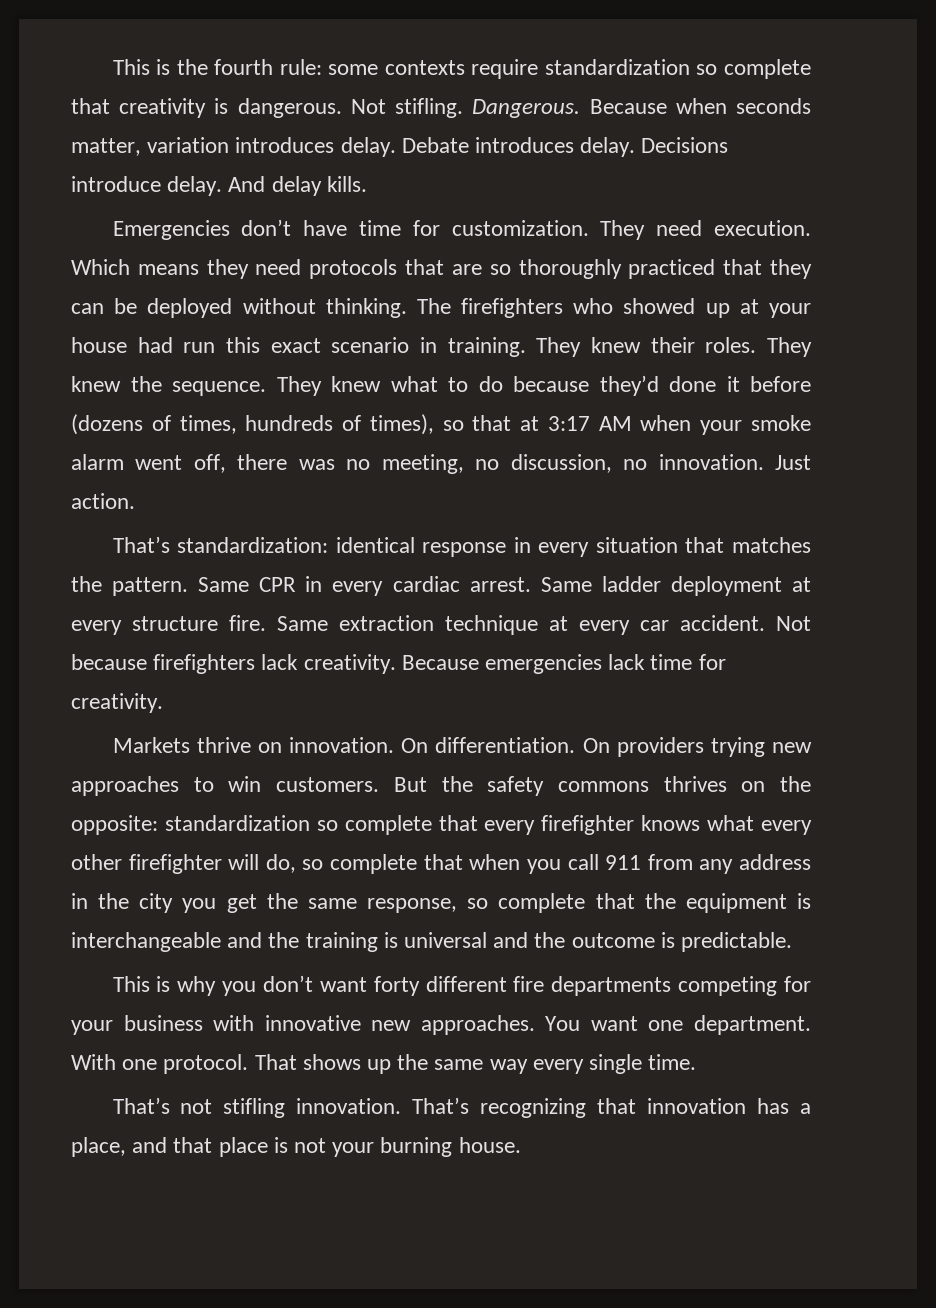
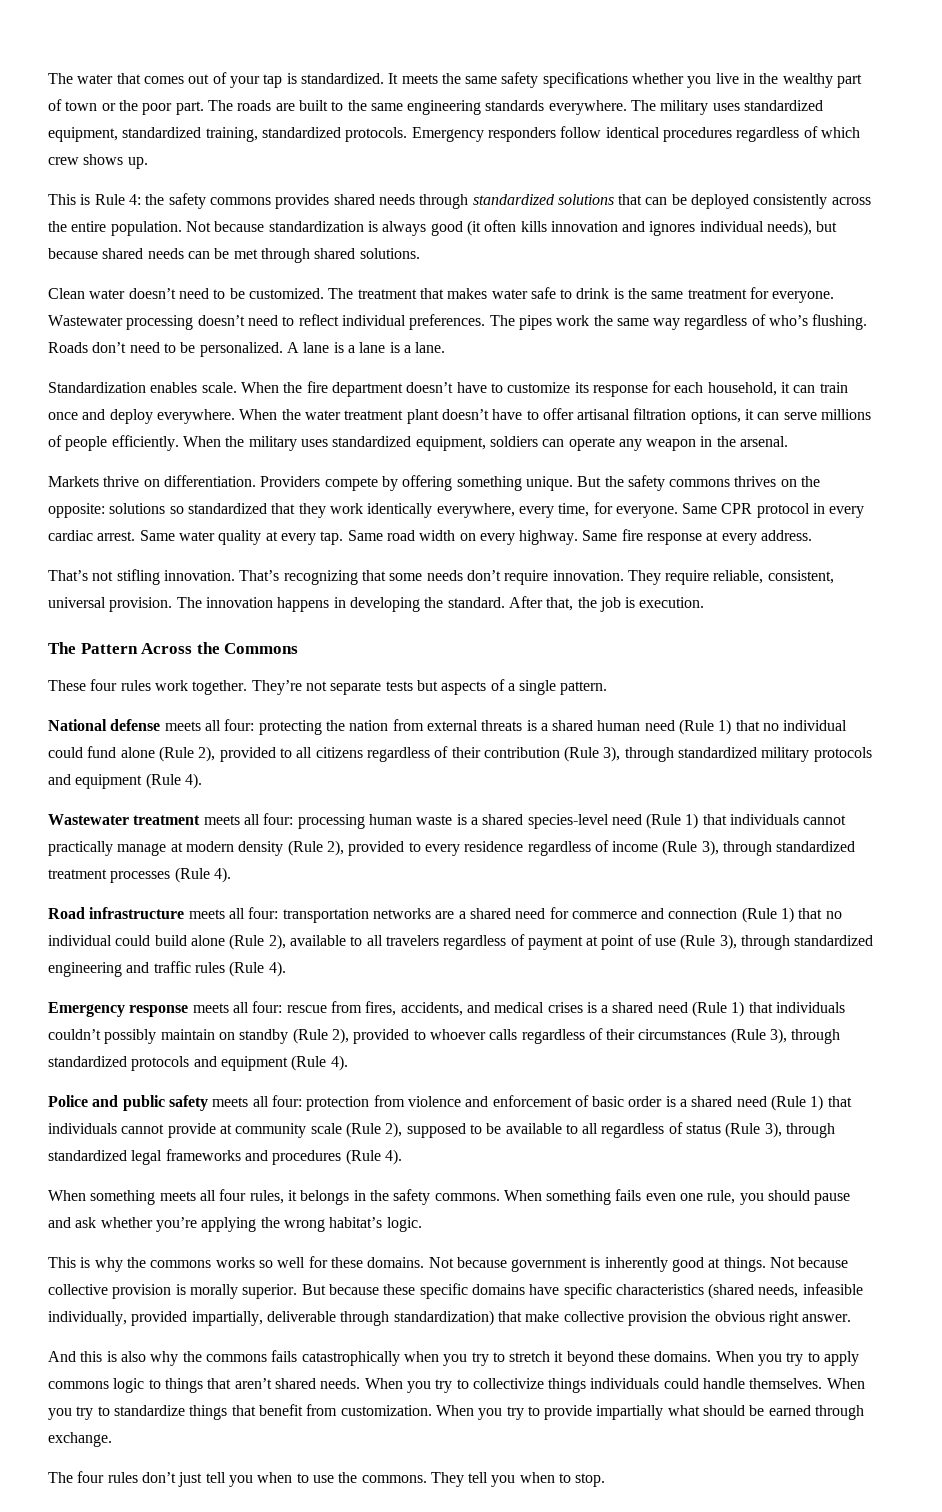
- This is the fourth rule: some contexts require standardization so complete that creativity is dangerous. Not stifling. Dangerous. Because when seconds matter, variation introduces delay. Debate introduces delay. Decisions introduce delay. And delay kills.
- Emergencies don’t have time for customization. They need execution. Which means they need protocols that are so thoroughly practiced that they can be deployed without thinking. The firefighters who showed up at your house had run this exact scenario in training. They knew their roles. They knew the sequence. They knew what to do because they’d done it before (dozens of times, hundreds of times), so that at 3:17 AM when your smoke alarm went off, there was no meeting, no discussion, no innovation. Just action.
- That’s standardization: identical response in every situation that matches the pattern. Same CPR in every cardiac arrest. Same ladder deployment at every structure fire. Same extraction technique at every car accident. Not because firefighters lack creativity. Because emergencies lack time for creativity.
- Markets thrive on innovation. On differentiation. On providers trying new approaches to win customers.
+ The water that comes out of your tap is standardized. It meets the same safety specifications whether you live in the wealthy part of town or the poor part. The roads are built to the same engineering standards everywhere. The military uses standardized equipment, standardized training, standardized protocols. Emergency responders follow identical procedures regardless of which crew shows up.
+ This is Rule 4: the safety commons provides shared needs through standardized solutions that can be deployed consistently across the entire population. Not because standardization is always good (it often kills innovation and ignores individual needs), but because shared needs can be met through shared solutions.
+ Clean water doesn’t need to be customized. The treatment that makes water safe to drink is the same treatment for everyone. Wastewater processing doesn’t need to reflect individual preferences. The pipes work the same way regardless of who’s flushing. Roads don’t need to be personalized. A lane is a lane is a lane.
+ Standardization enables scale. When the fire department doesn’t have to customize its response for each household, it can train once and deploy everywhere. When the water treatment plant doesn’t have to offer artisanal filtration options, it can serve millions of people efficiently. When the military uses standardized equipment, soldiers can operate any weapon in the arsenal.
+ Markets thrive on differentiation. Providers compete by offering something unique.
- But the safety commons thrives on the opposite: standardization so complete that every firefighter knows what every other firefighter will do, so complete that when you call 911 from any address in the city you get the same response, so complete that the equipment is interchangeable and the training is universal and the outcome is predictable.
- This is why you don’t want forty different fire departments competing for your business with innovative new approaches. You want one department. With one protocol. That shows up the same way every single time.
+ But the safety commons thrives on the opposite: solutions so standardized that they work identically everywhere, every time, for everyone. Same CPR protocol in every cardiac arrest. Same water quality at every tap. Same road width on every highway. Same fire response at every address.
- That’s recognizing that innovation has a place, and that place is not your burning house.
+ That’s recognizing that some needs don’t require innovation. They require reliable, consistent, universal provision. The innovation happens in developing the standard. After that, the job is execution.
+ The Pattern Across the Commons
+ These four rules work together. They’re not separate tests but aspects of a single pattern.
+ National defense meets all four: protecting the nation from external threats is a shared human need (Rule 1) that no individual could fund alone (Rule 2), provided to all citizens regardless of their contribution (Rule 3), through standardized military protocols and equipment (Rule 4).
+ Wastewater treatment meets all four: processing human waste is a shared species-level need (Rule 1) that individuals cannot practically manage at modern density (Rule 2), provided to every residence regardless of income (Rule 3), through standardized treatment processes (Rule 4).
+ Road infrastructure meets all four: transportation networks are a shared need for commerce and connection (Rule 1) that no individual could build alone (Rule 2), available to all travelers regardless of payment at point of use (Rule 3), through standardized engineering and traffic rules (Rule 4).
+ Emergency response meets all four: rescue from fires, accidents, and medical crises is a shared need (Rule 1) that individuals couldn’t possibly maintain on standby (Rule 2), provided to whoever calls regardless of their circumstances (Rule 3), through standardized protocols and equipment (Rule 4).
+ Police and public safety meets all four: protection from violence and enforcement of basic order is a shared need (Rule 1) that individuals cannot provide at community scale (Rule 2), supposed to be available to all regardless of status (Rule 3), through standardized legal frameworks and procedures (Rule 4).
+ When something meets all four rules, it belongs in the safety commons. When something fails even one rule, you should pause and ask whether you’re applying the wrong habitat’s logic.
+ This is why the commons works so well for these domains. Not because government is inherently good at things. Not because collective provision is morally superior. But because these specific domains have specific characteristics (shared needs, infeasible individually, provided impartially, deliverable through standardization) that make collective provision the obvious right answer.
+ And this is also why the commons fails catastrophically when you try to stretch it beyond these domains. When you try to apply commons logic to things that aren’t shared needs. When you try to collectivize things individuals could handle themselves. When you try to standardize things that benefit from customization. When you try to provide impartially what should be earned through exchange.
+ The four rules don’t just tell you when to use the commons. They tell you when to stop.

